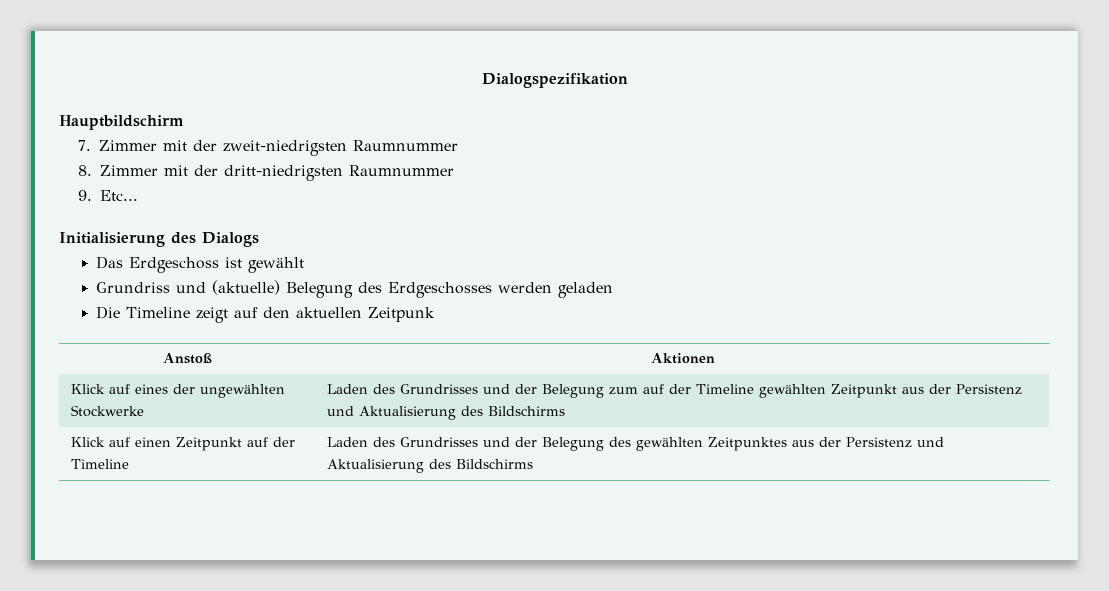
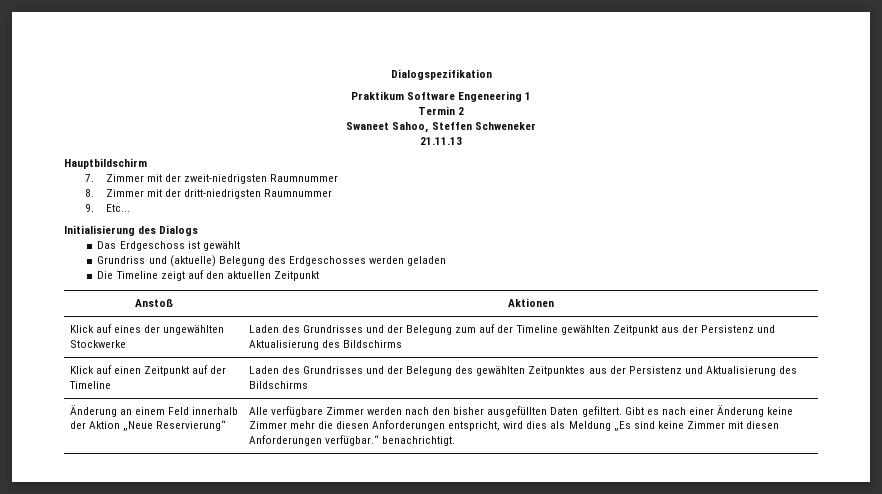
+ Praktikum Software Engeneering 1
+ Termin 2
+ Swaneet Sahoo, Steffen Schweneker
+ 21.11.13
- Die Timeline zeigt auf den aktuellen Zeitpunk
+ Die Timeline zeigt auf den aktuellen Zeitpunkt
+ Änderung an einem Feld innerhalb der Aktion „Neue Reservierung“ | Alle verfügbare Zimmer werden nach den bisher ausgefüllten Daten gefiltert. Gibt es nach einer Änderung keine Zimmer mehr die diesen Anforderungen entspricht, wird dies als Meldung „Es sind keine Zimmer mit diesen Anforderungen verfügbar.“ benachrichtigt.

